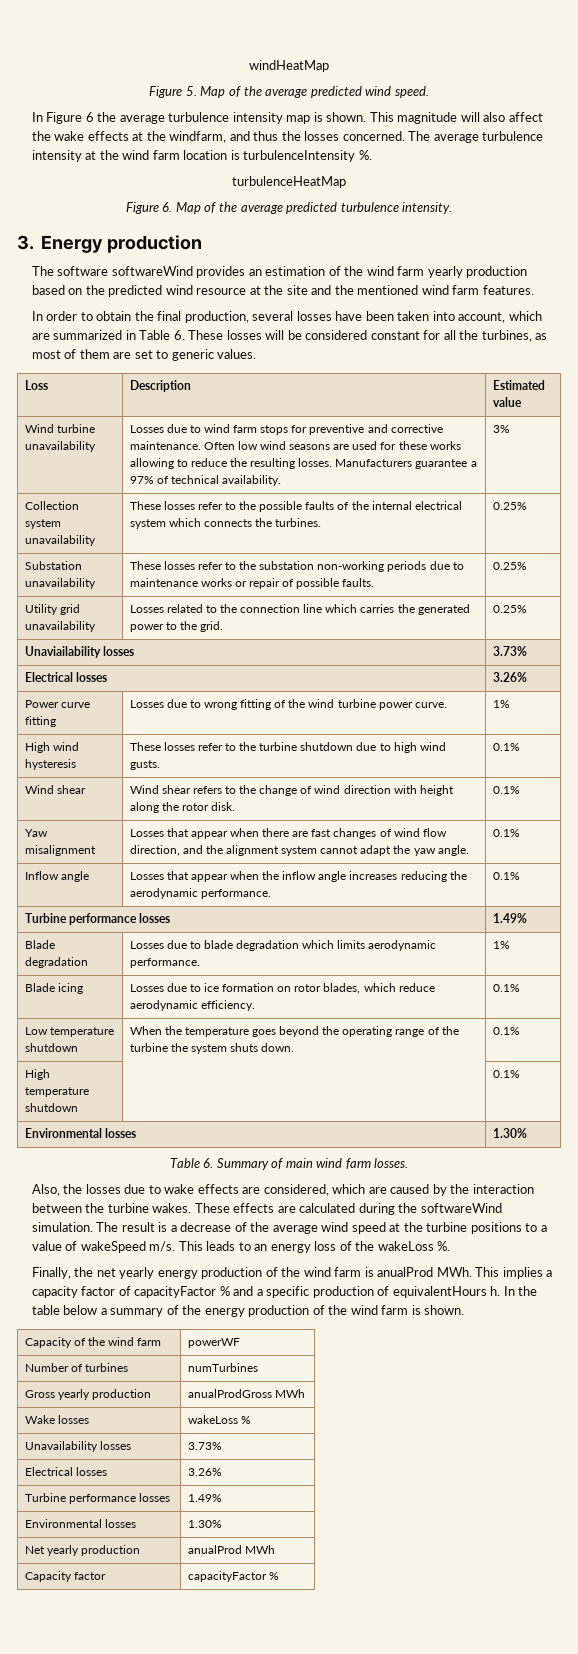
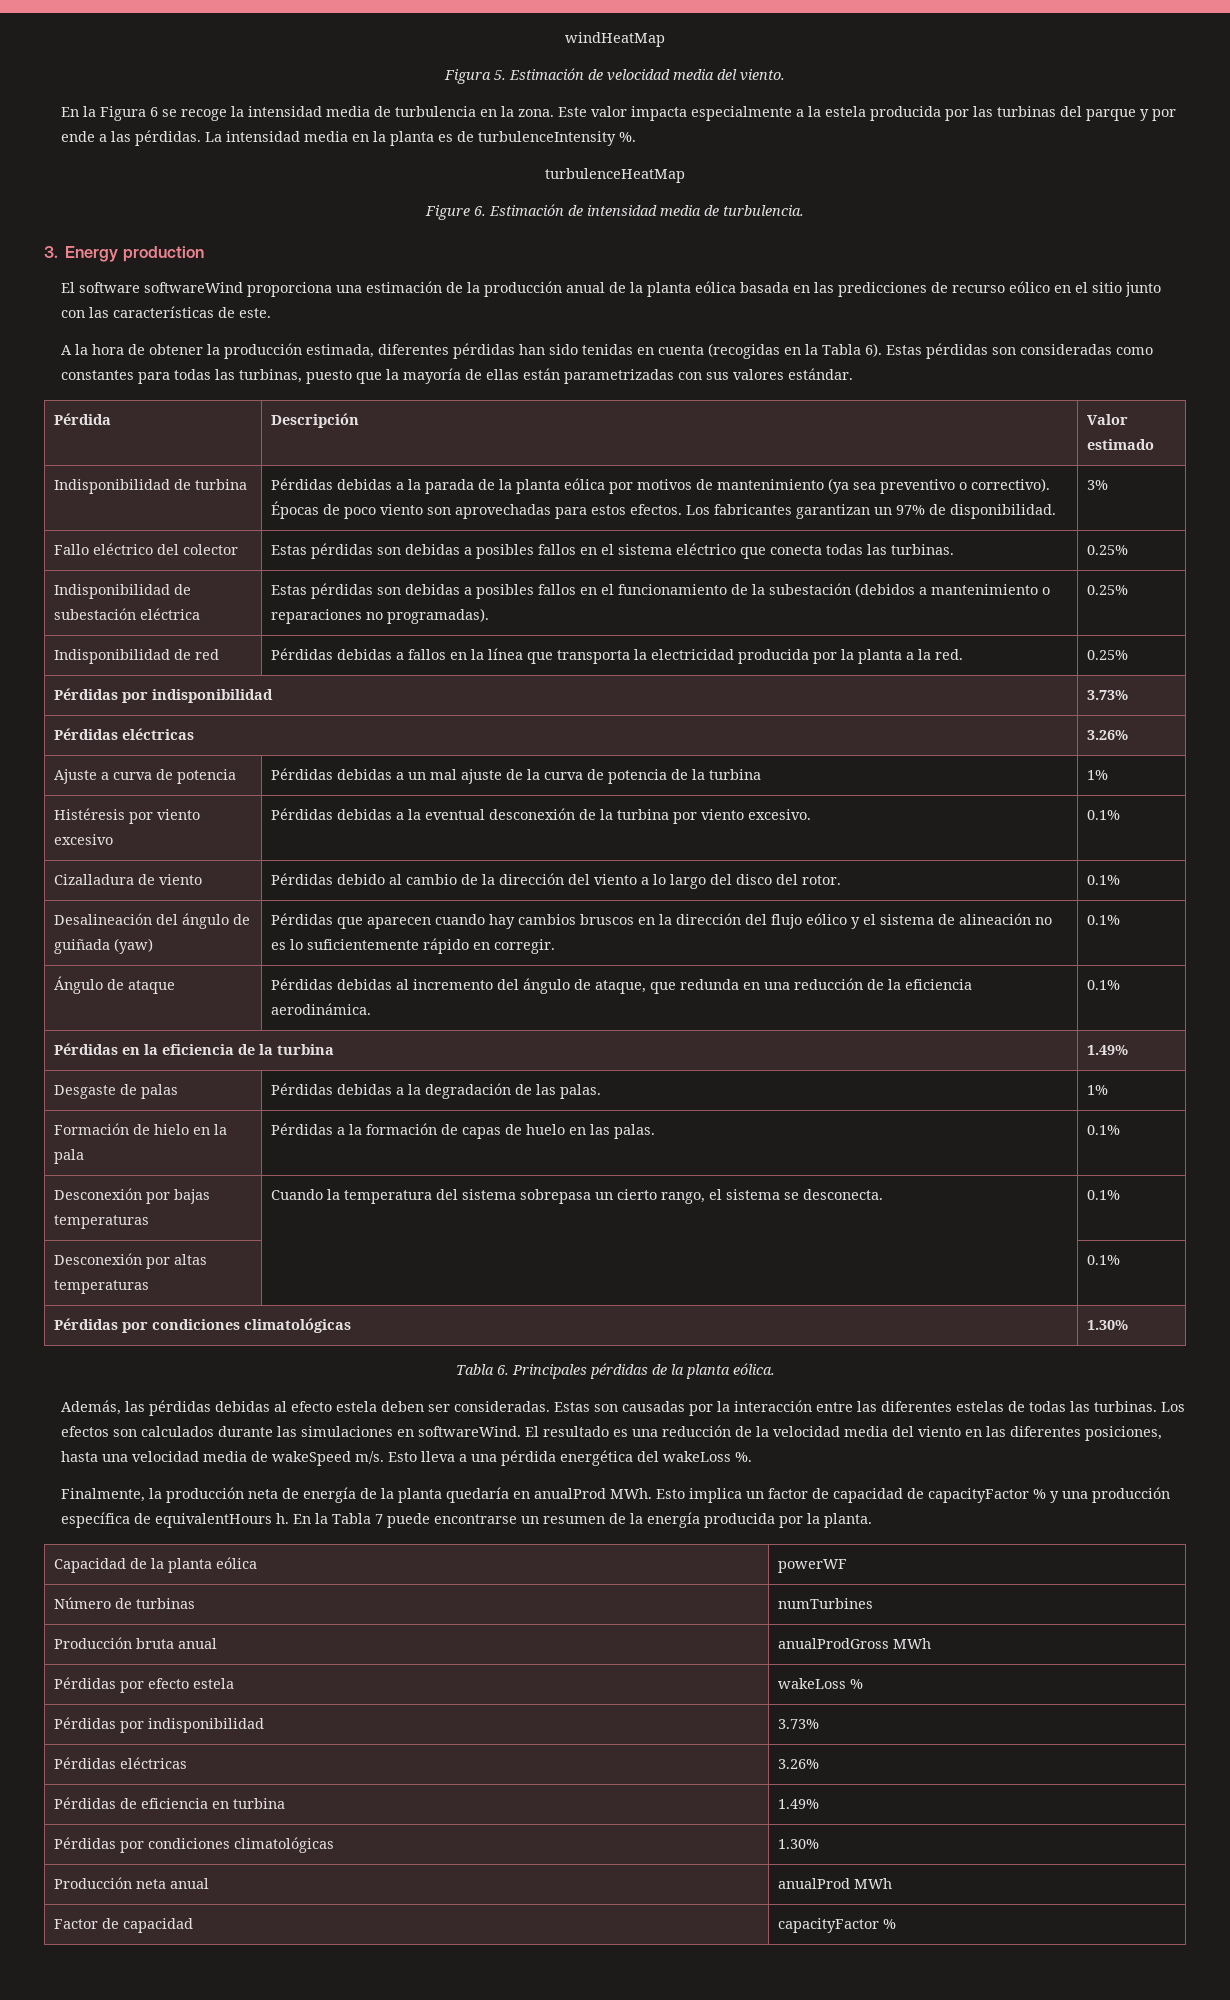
- Figure 5. Map of the average predicted wind speed.
- In Figure 6 the average turbulence intensity map is shown. This magnitude will also affect the wake effects at the windfarm, and thus the losses concerned. The average turbulence intensity at the wind farm location is turbulenceIntensity %.
+ Figura 5. Estimación de velocidad media del viento.
+ En la Figura 6 se recoge la intensidad media de turbulencia en la zona. Este valor impacta especialmente a la estela producida por las turbinas del parque y por ende a las pérdidas. La intensidad media en la planta es de turbulenceIntensity %.
- Figure 6. Map of the average predicted turbulence intensity.
+ Figure 6. Estimación de intensidad media de turbulencia.
- The software softwareWind provides an estimation of the wind farm yearly production based on the predicted wind resource at the site and the mentioned wind farm features.
- In order to obtain the final production, several losses have been taken into account, which are summarized in Table 6. These losses will be considered constant for all the turbines, as most of them are set to generic values.
- Loss | Description | Estimated value
- Wind turbine unavailability | Losses due to wind farm stops for preventive and corrective maintenance. Often low wind seasons are used for these works allowing to reduce the resulting losses. Manufacturers guarantee a 97% of technical availability. | 3%
- Collection system unavailability | These losses refer to the possible faults of the internal electrical system which connects the turbines. | 0.25%
- Substation unavailability | These losses refer to the substation non-working periods due to maintenance works or repair of possible faults. | 0.25%
- Utility grid unavailability | Losses related to the connection line which carries the generated power to the grid. | 0.25%
- Unaviailability losses | 3.73%
- Electrical losses | 3.26%
- Power curve fitting | Losses due to wrong fitting of the wind turbine power curve. | 1%
- High wind hysteresis | These losses refer to the turbine shutdown due to high wind gusts. | 0.1%
- Wind shear | Wind shear refers to the change of wind direction with height along the rotor disk. | 0.1%
- Yaw misalignment | Losses that appear when there are fast changes of wind flow direction, and the alignment system cannot adapt the yaw angle. | 0.1%
- Inflow angle | Losses that appear when the inflow angle increases reducing the aerodynamic performance. | 0.1%
- Turbine performance losses | 1.49%
- Blade degradation | Losses due to blade degradation which limits aerodynamic performance. | 1%
- Blade icing | Losses due to ice formation on rotor blades, which reduce aerodynamic efficiency. | 0.1%
- Low temperature shutdown | When the temperature goes beyond the operating range of the turbine the system shuts down. | 0.1%
- High temperature shutdown | | 0.1%
- Environmental losses | 1.30%
- Table 6. Summary of main wind farm losses.
- Also, the losses due to wake effects are considered, which are caused by the interaction between the turbine wakes. These effects are calculated during the softwareWind simulation. The result is a decrease of the average wind speed at the turbine positions to a value of wakeSpeed m/s. This leads to an energy loss of the wakeLoss %.
- Finally, the net yearly energy production of the wind farm is anualProd MWh. This implies a capacity factor of capacityFactor % and a specific production of equivalentHours h. In the table below a summary of the energy production of the wind farm is shown.
- Capacity of the wind farm | powerWF
- Number of turbines | numTurbines
- Gross yearly production | anualProdGross MWh
- Wake losses | wakeLoss %
- Unavailability losses | 3.73%
- Electrical losses | 3.26%
- Turbine performance losses | 1.49%
- Environmental losses | 1.30%
- Net yearly production | anualProd MWh
+ El software softwareWind proporciona una estimación de la producción anual de la planta eólica basada en las predicciones de recurso eólico en el sitio junto con las características de este.
+ A la hora de obtener la producción estimada, diferentes pérdidas han sido tenidas en cuenta (recogidas en la Tabla 6). Estas pérdidas son consideradas como constantes para todas las turbinas, puesto que la mayoría de ellas están parametrizadas con sus valores estándar.
+ Pérdida | Descripción | Valor estimado
+ Indisponibilidad de turbina | Pérdidas debidas a la parada de la planta eólica por motivos de mantenimiento (ya sea preventivo o correctivo). Épocas de poco viento son aprovechadas para estos efectos. Los fabricantes garantizan un 97% de disponibilidad. | 3%
+ Fallo eléctrico del colector | Estas pérdidas son debidas a posibles fallos en el sistema eléctrico que conecta todas las turbinas. | 0.25%
+ Indisponibilidad de subestación eléctrica | Estas pérdidas son debidas a posibles fallos en el funcionamiento de la subestación (debidos a mantenimiento o reparaciones no programadas). | 0.25%
+ Indisponibilidad de red | Pérdidas debidas a fallos en la línea que transporta la electricidad producida por la planta a la red. | 0.25%
+ Pérdidas por indisponibilidad | 3.73%
+ Pérdidas eléctricas | 3.26%
+ Ajuste a curva de potencia | Pérdidas debidas a un mal ajuste de la curva de potencia de la turbina | 1%
+ Histéresis por viento excesivo | Pérdidas debidas a la eventual desconexión de la turbina por viento excesivo. | 0.1%
+ Cizalladura de viento | Pérdidas debido al cambio de la dirección del viento a lo largo del disco del rotor. | 0.1%
+ Desalineación del ángulo de guiñada (yaw) | Pérdidas que aparecen cuando hay cambios bruscos en la dirección del flujo eólico y el sistema de alineación no es lo suficientemente rápido en corregir. | 0.1%
+ Ángulo de ataque | Pérdidas debidas al incremento del ángulo de ataque, que redunda en una reducción de la eficiencia aerodinámica. | 0.1%
+ Pérdidas en la eficiencia de la turbina | 1.49%
+ Desgaste de palas | Pérdidas debidas a la degradación de las palas. | 1%
+ Formación de hielo en la pala | Pérdidas a la formación de capas de huelo en las palas. | 0.1%
+ Desconexión por bajas temperaturas | Cuando la temperatura del sistema sobrepasa un cierto rango, el sistema se desconecta. | 0.1%
+ Desconexión por altas temperaturas | | 0.1%
+ Pérdidas por condiciones climatológicas | 1.30%
+ Tabla 6. Principales pérdidas de la planta eólica.
+ Además, las pérdidas debidas al efecto estela deben ser consideradas. Estas son causadas por la interacción entre las diferentes estelas de todas las turbinas. Los efectos son calculados durante las simulaciones en softwareWind. El resultado es una reducción de la velocidad media del viento en las diferentes posiciones, hasta una velocidad media de wakeSpeed m/s. Esto lleva a una pérdida energética del wakeLoss %.
+ Finalmente, la producción neta de energía de la planta quedaría en anualProd MWh. Esto implica un factor de capacidad de capacityFactor % y una producción específica de equivalentHours h. En la Tabla 7 puede encontrarse un resumen de la energía producida por la planta.
+ Capacidad de la planta eólica | powerWF
+ Número de turbinas | numTurbines
+ Producción bruta anual | anualProdGross MWh
+ Pérdidas por efecto estela | wakeLoss %
+ Pérdidas por indisponibilidad | 3.73%
+ Pérdidas eléctricas | 3.26%
+ Pérdidas de eficiencia en turbina | 1.49%
+ Pérdidas por condiciones climatológicas | 1.30%
+ Producción neta anual | anualProd MWh
- Capacity factor | capacityFactor %
+ Factor de capacidad | capacityFactor %

